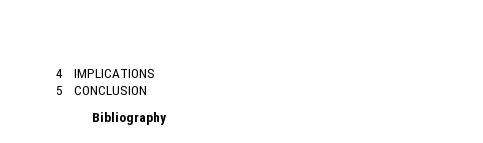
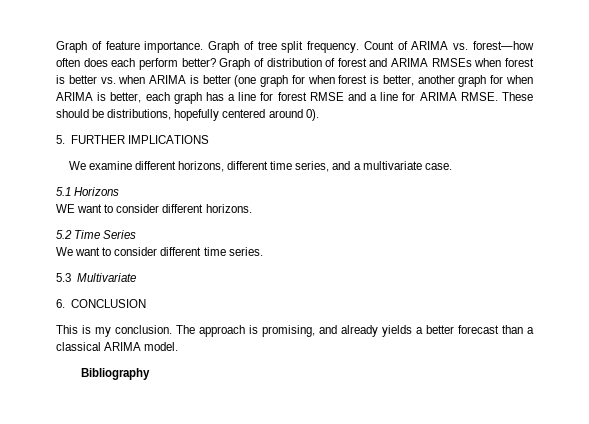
- 4 IMPLICATIONS
- 5 CONCLUSION
+ Graph of feature importance. Graph of tree split frequency. Count of ARIMA vs. forest—how often does each perform better? Graph of distribution of forest and ARIMA RMSEs when forest is better vs. when ARIMA is better (one graph for when forest is better, another graph for when ARIMA is better, each graph has a line for forest RMSE and a line for ARIMA RMSE. These should be distributions, hopefully centered around 0).
+ 5. FURTHER IMPLICATIONS
+ We examine different horizons, different time series, and a multivariate case.
+ 5.1 Horizons
+ WE want to consider different horizons.
+ 5.2 Time Series
+ We want to consider different time series.
+ 5.3 Multivariate
+ 6. CONCLUSION
+ This is my conclusion. The approach is promising, and already yields a better forecast than a classical ARIMA model.

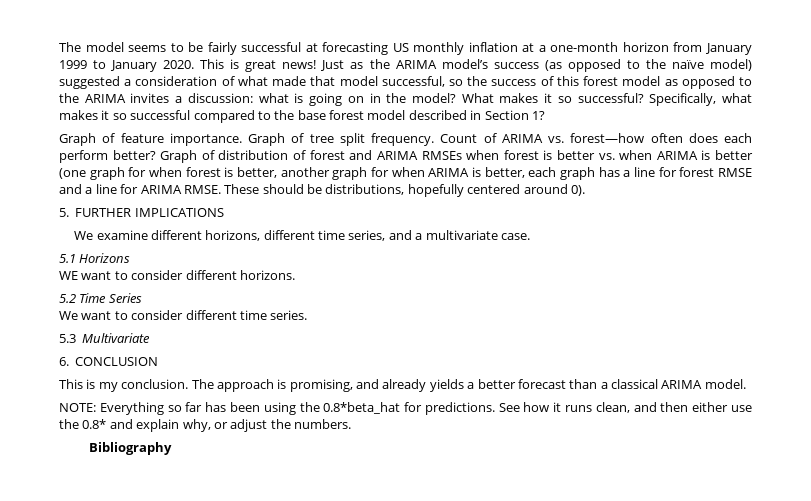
+ The model seems to be fairly successful at forecasting US monthly inflation at a one-month horizon from January 1999 to January 2020. This is great news! Just as the ARIMA model’s success (as opposed to the naïve model) suggested a consideration of what made that model successful, so the success of this forest model as opposed to the ARIMA invites a discussion: what is going on in the model? What makes it so successful? Specifically, what makes it so successful compared to the base forest model described in Section 1?
+ NOTE: Everything so far has been using the 0.8*beta_hat for predictions. See how it runs clean, and then either use the 0.8* and explain why, or adjust the numbers.

